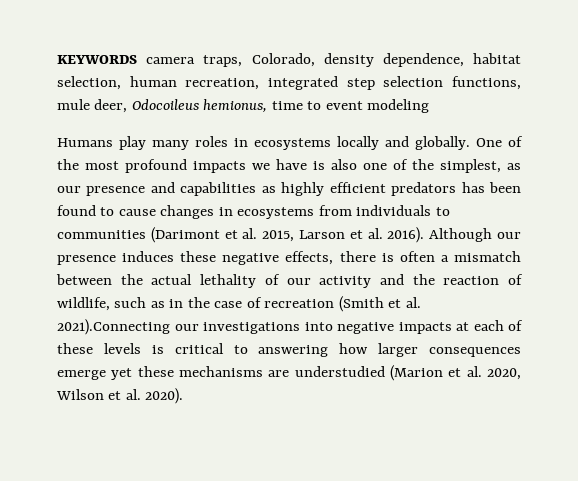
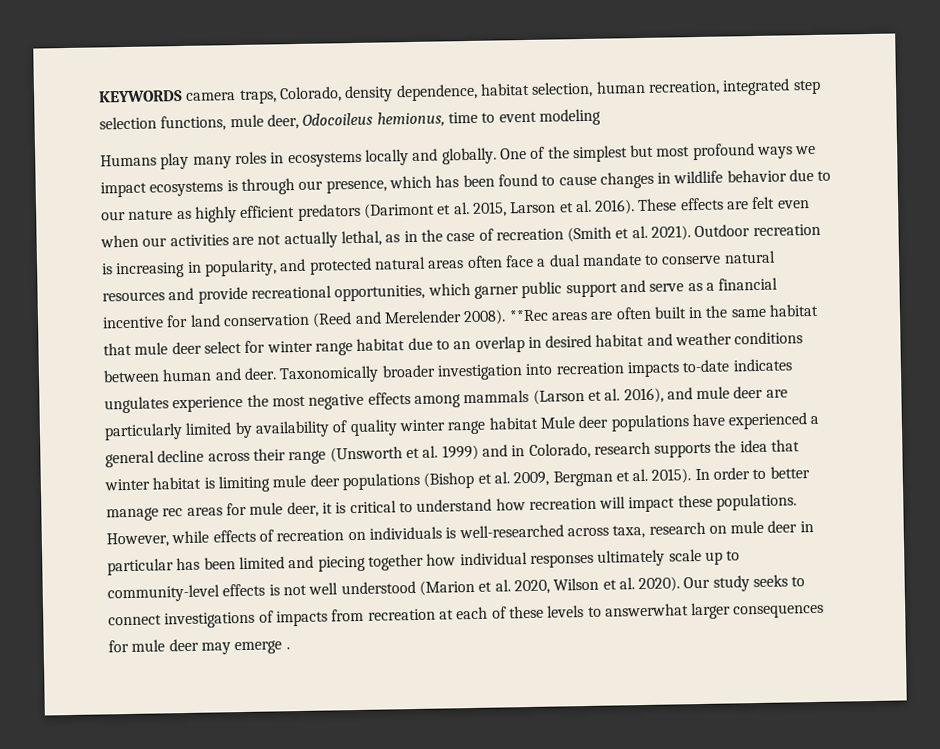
- One of the most profound impacts we have is also one of the simplest, as our presence and capabilities as highly efficient predators has been found to cause changes in ecosystems from individuals to communities (Darimont et al. 2015, Larson et al. 2016).
+ One of the simplest but most profound ways we impact ecosystems is through our presence, which has been found to cause changes in wildlife behavior due to our nature as highly efficient predators (Darimont et al. 2015, Larson et al. 2016).
- Although our presence induces these negative effects, there is often a mismatch between the actual lethality of our activity and the reaction of wildlife, such as in the case of recreation (Smith et al. 2021).Connecting our investigations into negative impacts at each of these levels is critical to answering how larger consequences emerge yet these mechanisms are understudied (Marion et al. 2020, Wilson et al. 2020).
+ These effects are felt even when our activities are not actually lethal, as in the case of recreation (Smith et al. 2021). Outdoor recreation is increasing in popularity, and protected natural areas often face a dual mandate to conserve natural resources and provide recreational opportunities, which garner public support and serve as a financial incentive for land conservation (Reed and Merelender 2008). **Rec areas are often built in the same habitat that mule deer select for winter range habitat due to an overlap in desired habitat and weather conditions between human and deer. Taxonomically broader investigation into recreation impacts to-date indicates ungulates experience the most negative effects among mammals (Larson et al. 2016), and mule deer are particularly limited by availability of quality winter range habitat Mule deer populations have experienced a general decline across their range (Unsworth et al. 1999) and in Colorado, research supports the idea that winter habitat is limiting mule deer populations (Bishop et al. 2009, Bergman et al. 2015). In order to better manage rec areas for mule deer, it is critical to understand how recreation will impact these populations. However, while effects of recreation on individuals is well-researched across taxa, research on mule deer in particular has been limited and piecing together how individual responses ultimately scale up to community-level effects is not well understood (Marion et al. 2020, Wilson et al. 2020).
+ Our study seeks to connect investigations of impacts from recreation at each of these levels to answerwhat larger consequences for mule deer may emerge .

